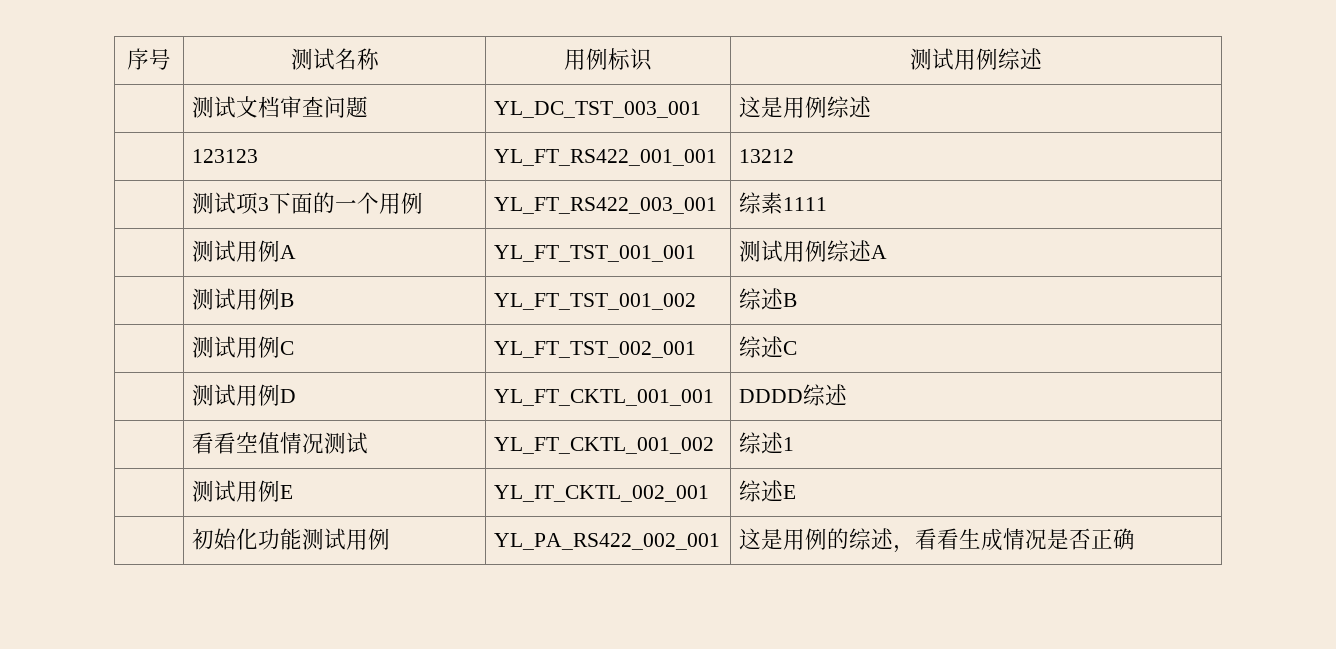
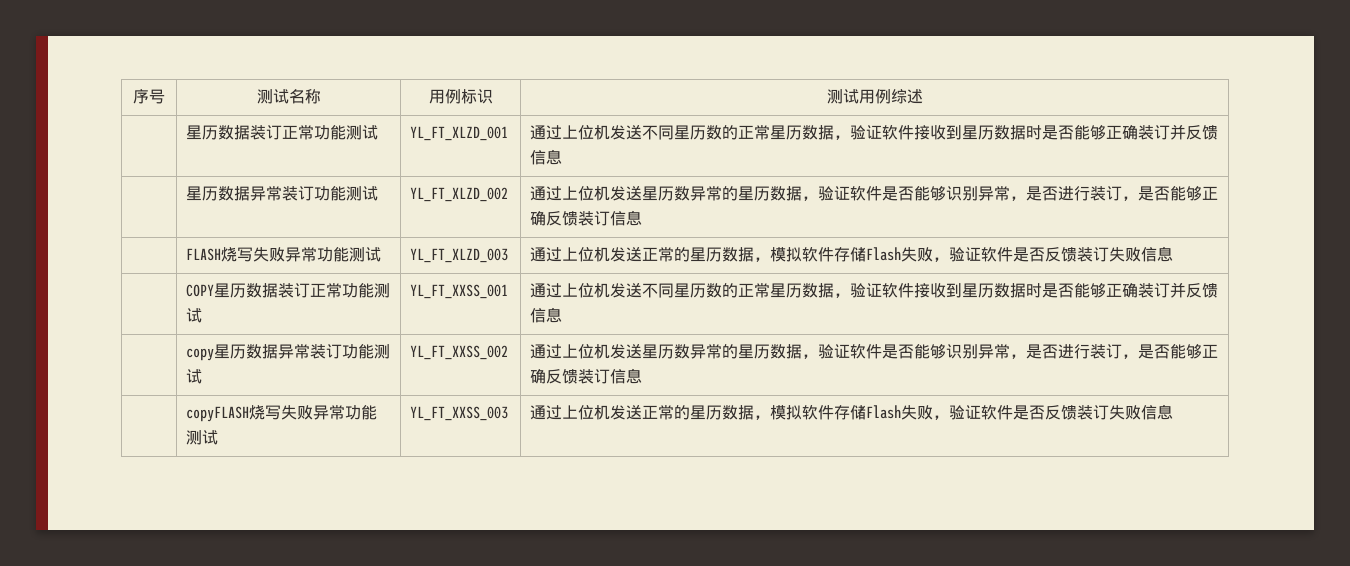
- | 测试文档审查问题 | YL_DC_TST_003_001 | 这是用例综述
- | 123123 | YL_FT_RS422_001_001 | 13212
- | 测试项3下面的一个用例 | YL_FT_RS422_003_001 | 综素1111
- | 测试用例A | YL_FT_TST_001_001 | 测试用例综述A
- | 测试用例B | YL_FT_TST_001_002 | 综述B
- | 测试用例C | YL_FT_TST_002_001 | 综述C
- | 测试用例D | YL_FT_CKTL_001_001 | DDDD综述
- | 看看空值情况测试 | YL_FT_CKTL_001_002 | 综述1
- | 测试用例E | YL_IT_CKTL_002_001 | 综述E
- | 初始化功能测试用例 | YL_PA_RS422_002_001 | 这是用例的综述，看看生成情况是否正确
+ | 星历数据装订正常功能测试 | YL_FT_XLZD_001 | 通过上位机发送不同星历数的正常星历数据，验证软件接收到星历数据时是否能够正确装订并反馈信息
+ | 星历数据异常装订功能测试 | YL_FT_XLZD_002 | 通过上位机发送星历数异常的星历数据，验证软件是否能够识别异常，是否进行装订，是否能够正确反馈装订信息
+ | FLASH烧写失败异常功能测试 | YL_FT_XLZD_003 | 通过上位机发送正常的星历数据，模拟软件存储Flash失败，验证软件是否反馈装订失败信息
+ | COPY星历数据装订正常功能测试 | YL_FT_XXSS_001 | 通过上位机发送不同星历数的正常星历数据，验证软件接收到星历数据时是否能够正确装订并反馈信息
+ | copy星历数据异常装订功能测试 | YL_FT_XXSS_002 | 通过上位机发送星历数异常的星历数据，验证软件是否能够识别异常，是否进行装订，是否能够正确反馈装订信息
+ | copyFLASH烧写失败异常功能测试 | YL_FT_XXSS_003 | 通过上位机发送正常的星历数据，模拟软件存储Flash失败，验证软件是否反馈装订失败信息

